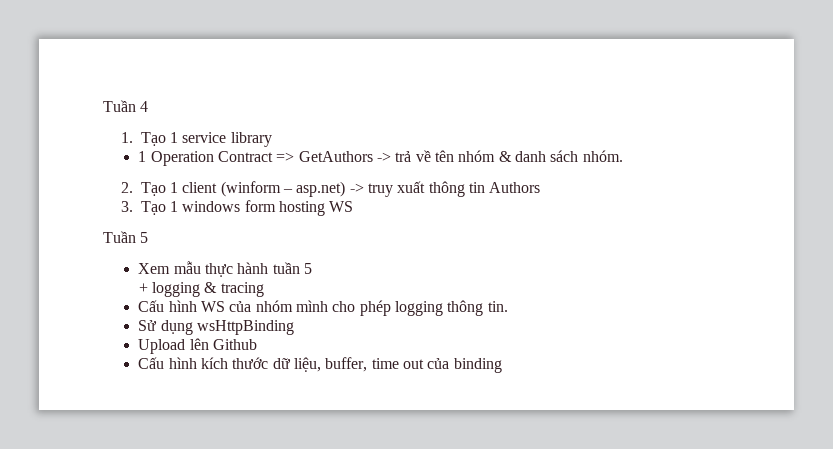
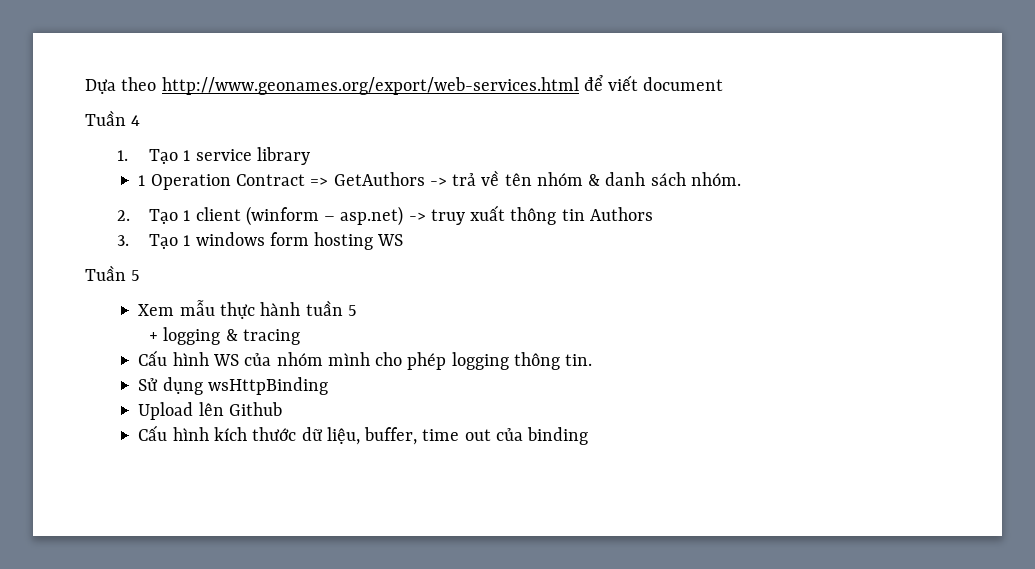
+ Dựa theo http://www.geonames.org/export/web-services.html để viết document

